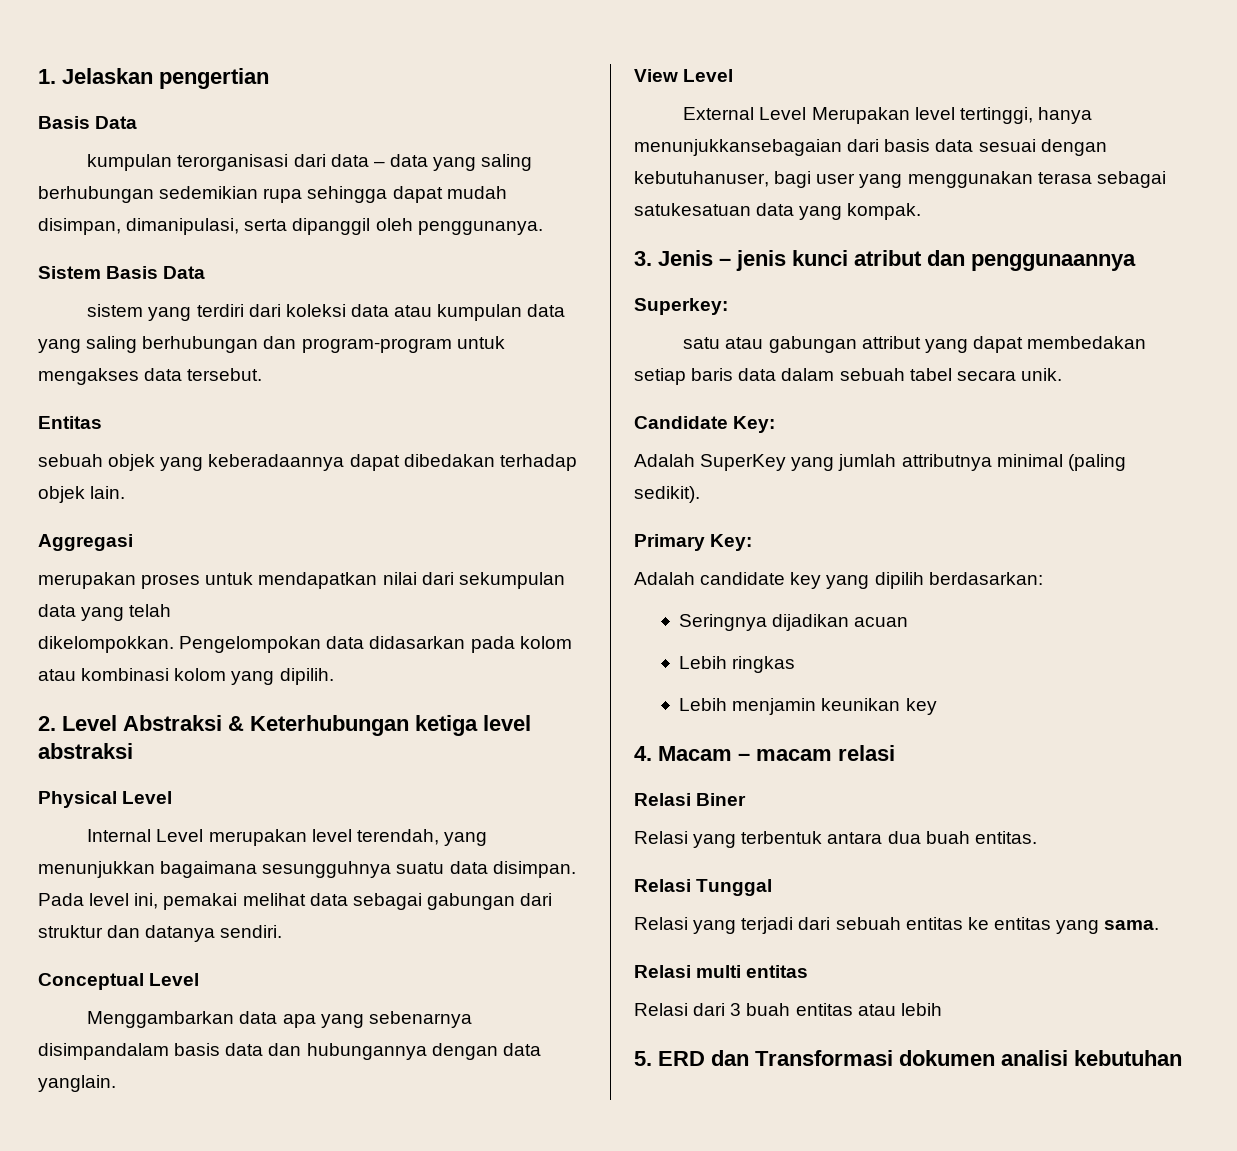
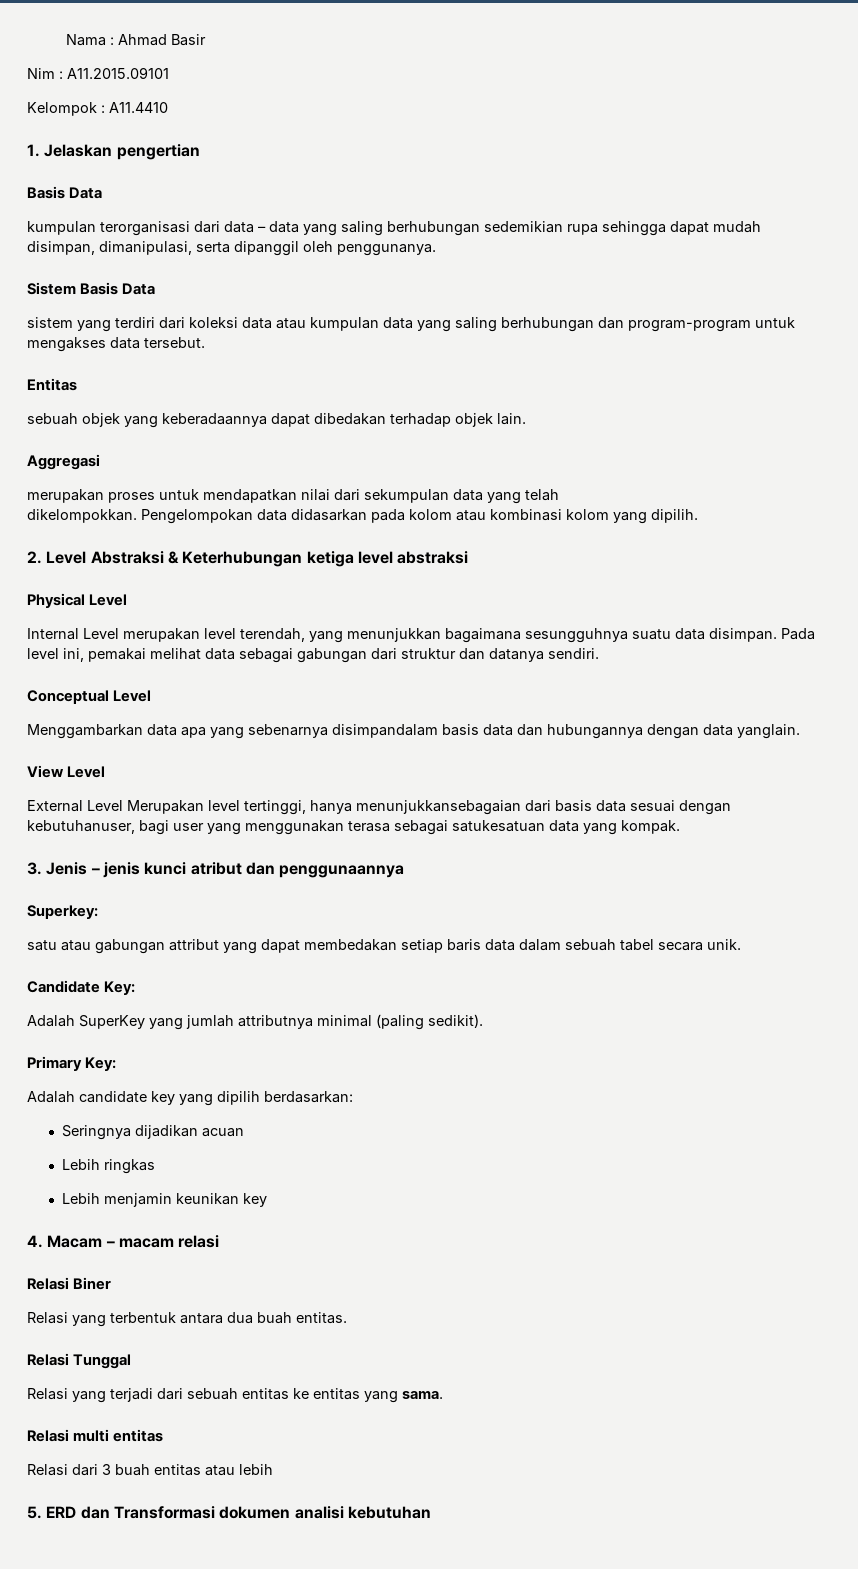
+ Nama : Ahmad Basir
+ Nim : A11.2015.09101
+ Kelompok : A11.4410

